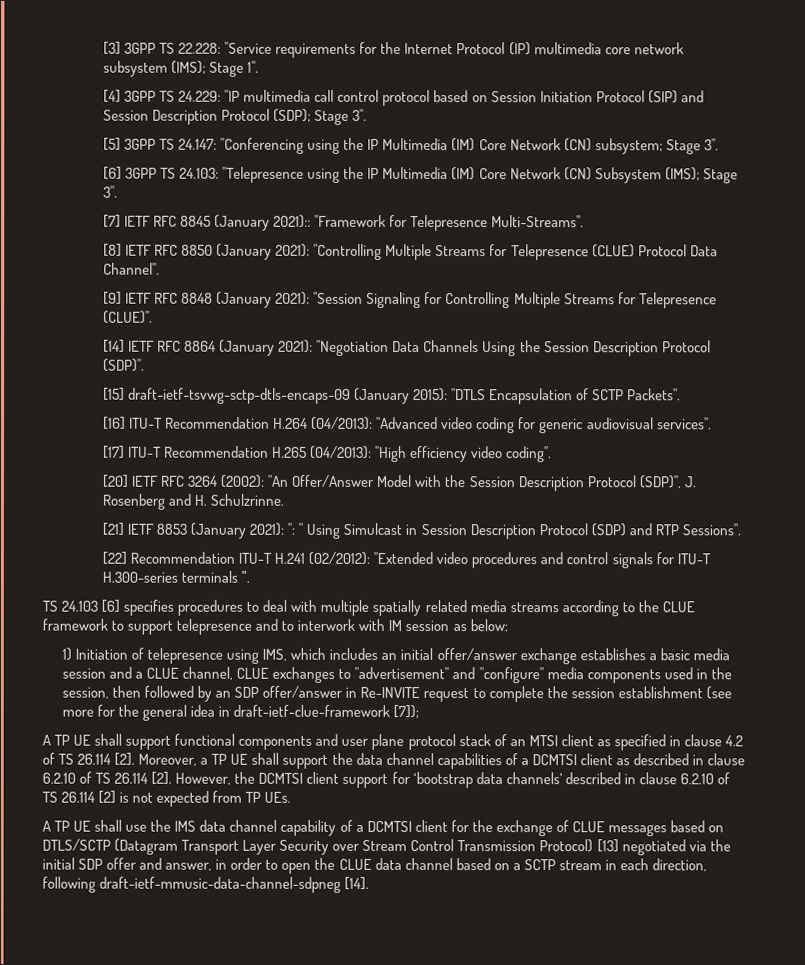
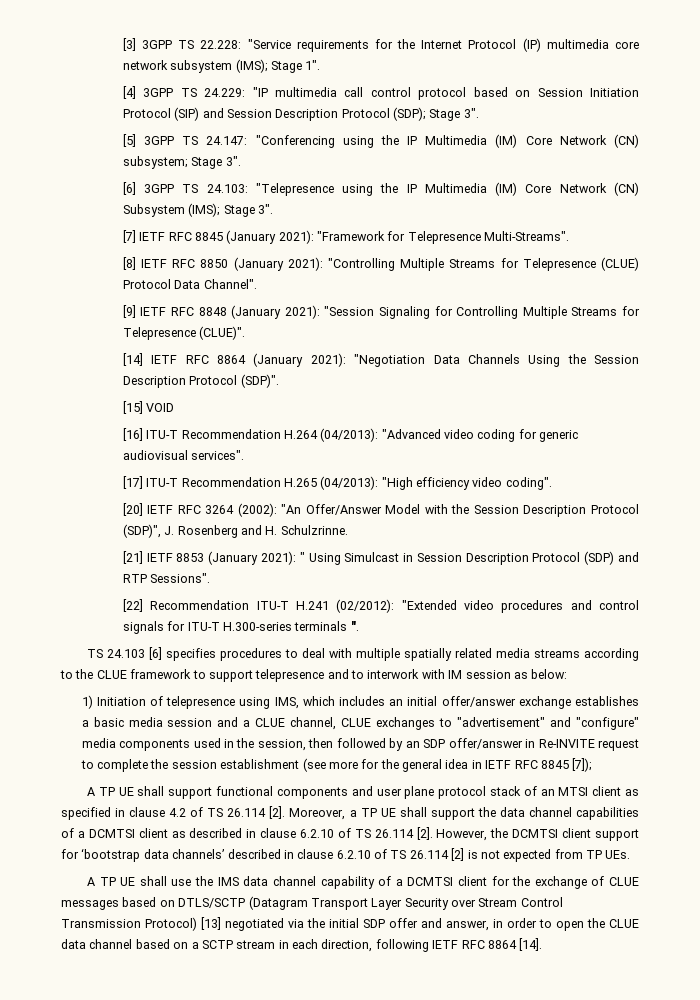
- [7] IETF RFC 8845 (January 2021):: "Framework for Telepresence Multi-Streams".
+ [7] IETF RFC 8845 (January 2021): "Framework for Telepresence Multi-Streams".
- [15] draft-ietf-tsvwg-sctp-dtls-encaps-09 (January 2015): "DTLS Encapsulation of SCTP Packets".
+ [15] VOID
- [21] IETF 8853 (January 2021): ": " Using Simulcast in Session Description Protocol (SDP) and RTP Sessions".
+ [21] IETF 8853 (January 2021): " Using Simulcast in Session Description Protocol (SDP) and RTP Sessions".
- 1) Initiation of telepresence using IMS, which includes an initial offer/answer exchange establishes a basic media session and a CLUE channel, CLUE exchanges to "advertisement" and "configure" media components used in the session, then followed by an SDP offer/answer in Re-INVITE request to complete the session establishment (see more for the general idea in draft-ietf-clue-framework [7]);
+ 1) Initiation of telepresence using IMS, which includes an initial offer/answer exchange establishes a basic media session and a CLUE channel, CLUE exchanges to "advertisement" and "configure" media components used in the session, then followed by an SDP offer/answer in Re-INVITE request to complete the session establishment (see more for the general idea in IETF RFC 8845 [7]);
- A TP UE shall use the IMS data channel capability of a DCMTSI client for the exchange of CLUE messages based on DTLS/SCTP (Datagram Transport Layer Security over Stream Control Transmission Protocol) [13] negotiated via the initial SDP offer and answer, in order to open the CLUE data channel based on a SCTP stream in each direction, following draft-ietf-mmusic-data-channel-sdpneg [14].
+ A TP UE shall use the IMS data channel capability of a DCMTSI client for the exchange of CLUE messages based on DTLS/SCTP (Datagram Transport Layer Security over Stream Control Transmission Protocol) [13] negotiated via the initial SDP offer and answer, in order to open the CLUE data channel based on a SCTP stream in each direction, following IETF RFC 8864 [14].

